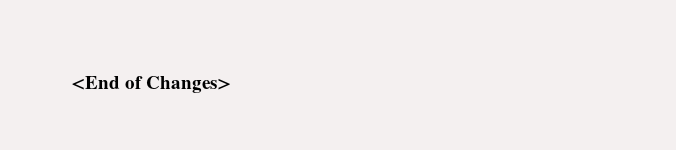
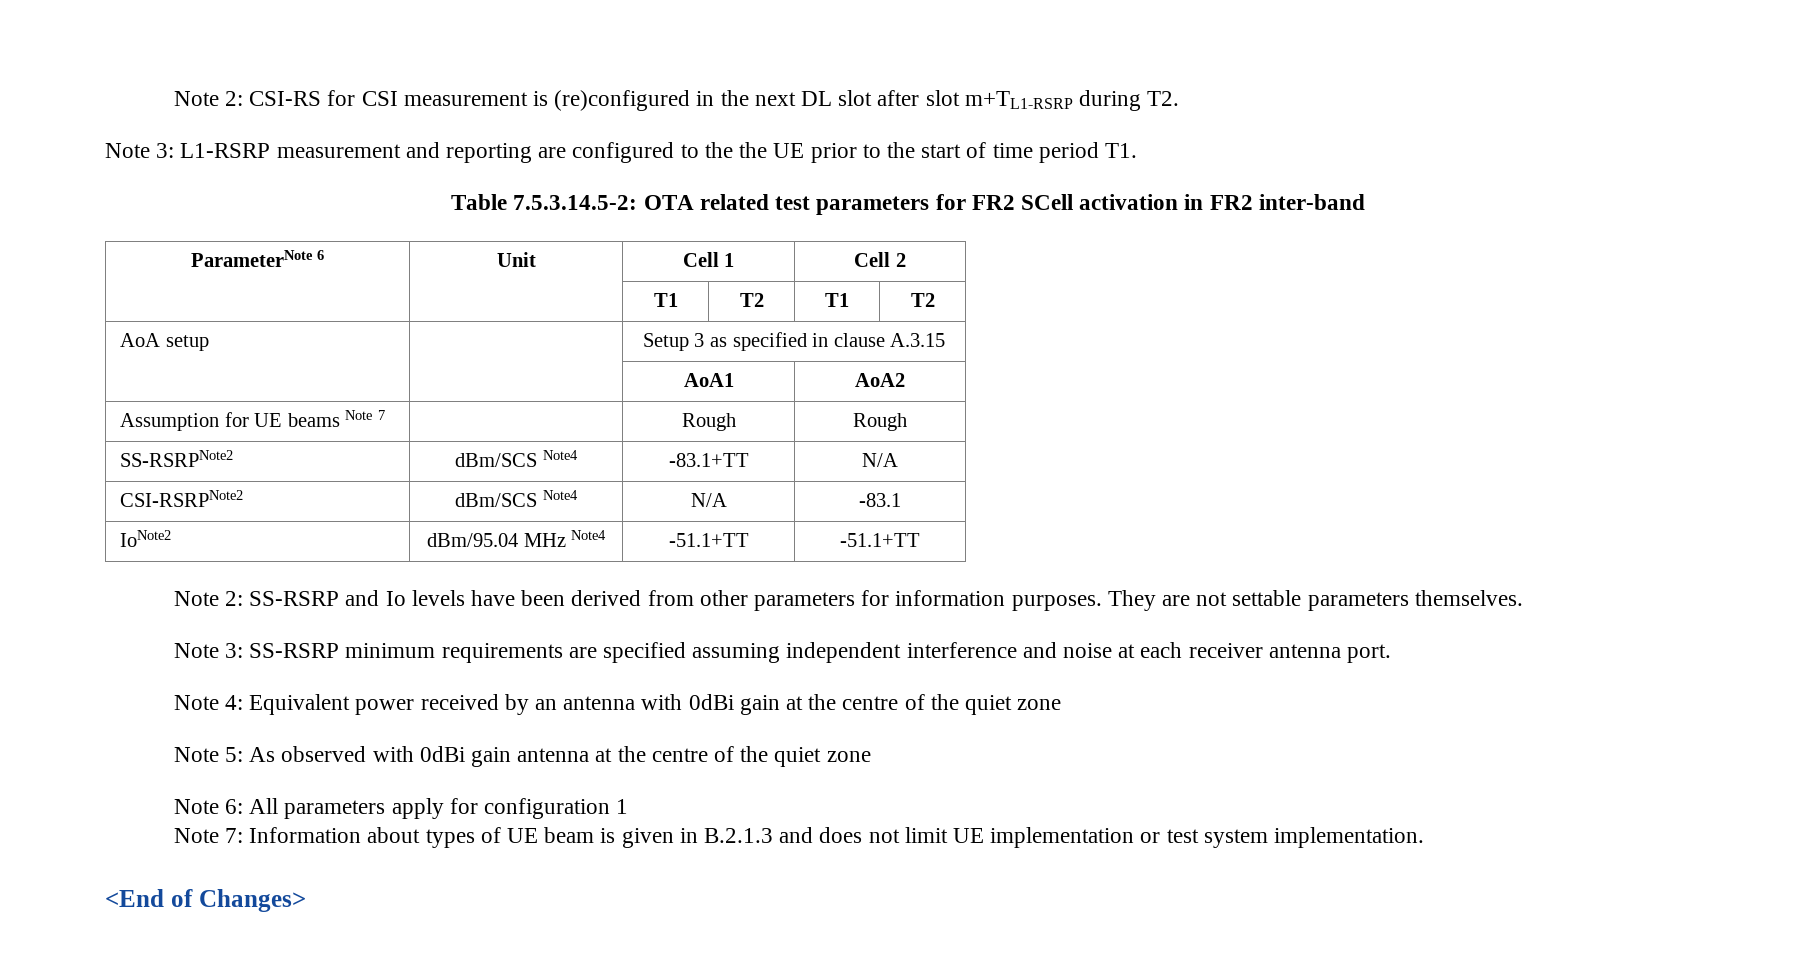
+ Note 2: CSI-RS for CSI measurement is (re)configured in the next DL slot after slot m+TL1-RSRP during T2.
+ Note 3: L1-RSRP measurement and reporting are configured to the the UE prior to the start of time period T1.
+ Table 7.5.3.14.5-2: OTA related test parameters for FR2 SCell activation in FR2 inter-band
+ ParameterNote 6 | Unit | Cell 1 | Cell 2
+ | | T1 | T2 | T1 | T2
+ AoA setup | | Setup 3 as specified in clause A.3.15
+ | | AoA1 | AoA2
+ Assumption for UE beams Note 7 | | Rough | Rough
+ SS-RSRPNote2 | dBm/SCS Note4 | -83.1+TT | N/A
+ CSI-RSRPNote2 | dBm/SCS Note4 | N/A | -83.1
+ IoNote2 | dBm/95.04 MHz Note4 | -51.1+TT | -51.1+TT
+ Note 2: SS-RSRP and Io levels have been derived from other parameters for information purposes. They are not settable parameters themselves.
+ Note 3: SS-RSRP minimum requirements are specified assuming independent interference and noise at each receiver antenna port.
+ Note 4: Equivalent power received by an antenna with 0dBi gain at the centre of the quiet zone
+ Note 5: As observed with 0dBi gain antenna at the centre of the quiet zone
+ Note 6: All parameters apply for configuration 1
+ Note 7: Information about types of UE beam is given in B.2.1.3 and does not limit UE implementation or test system implementation.

